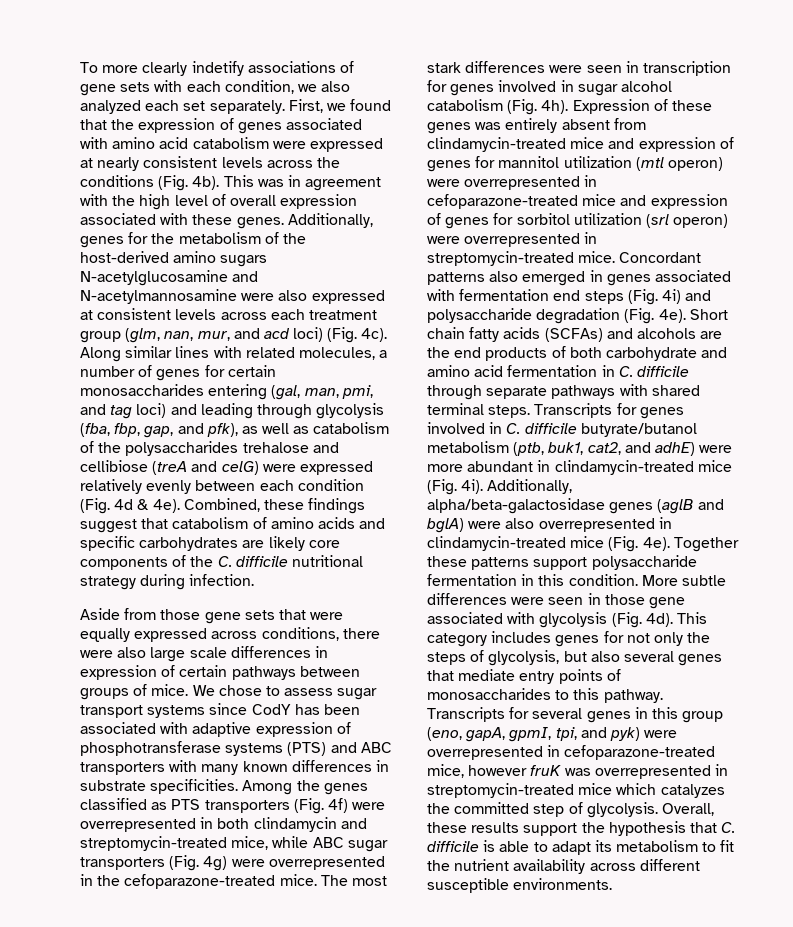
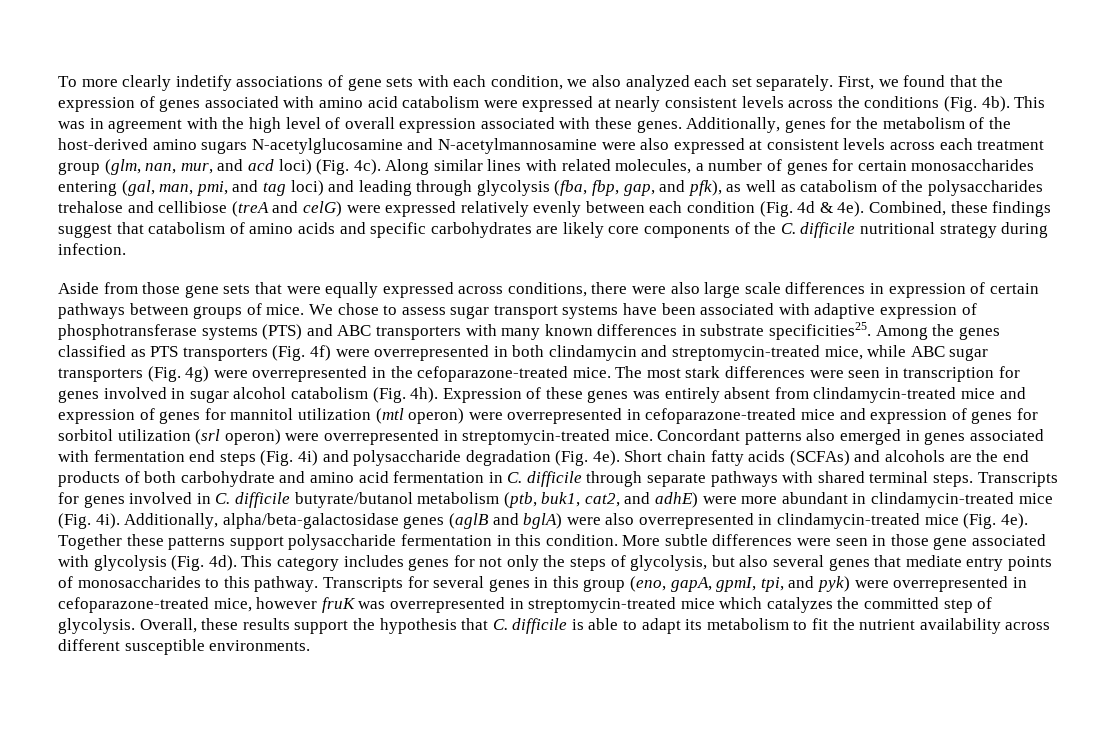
- We chose to assess sugar transport systems since CodY has been associated with adaptive expression of phosphotransferase systems (PTS) and ABC transporters with many known differences in substrate specificities.
+ We chose to assess sugar transport systems have been associated with adaptive expression of phosphotransferase systems (PTS) and ABC transporters with many known differences in substrate specificities25.

